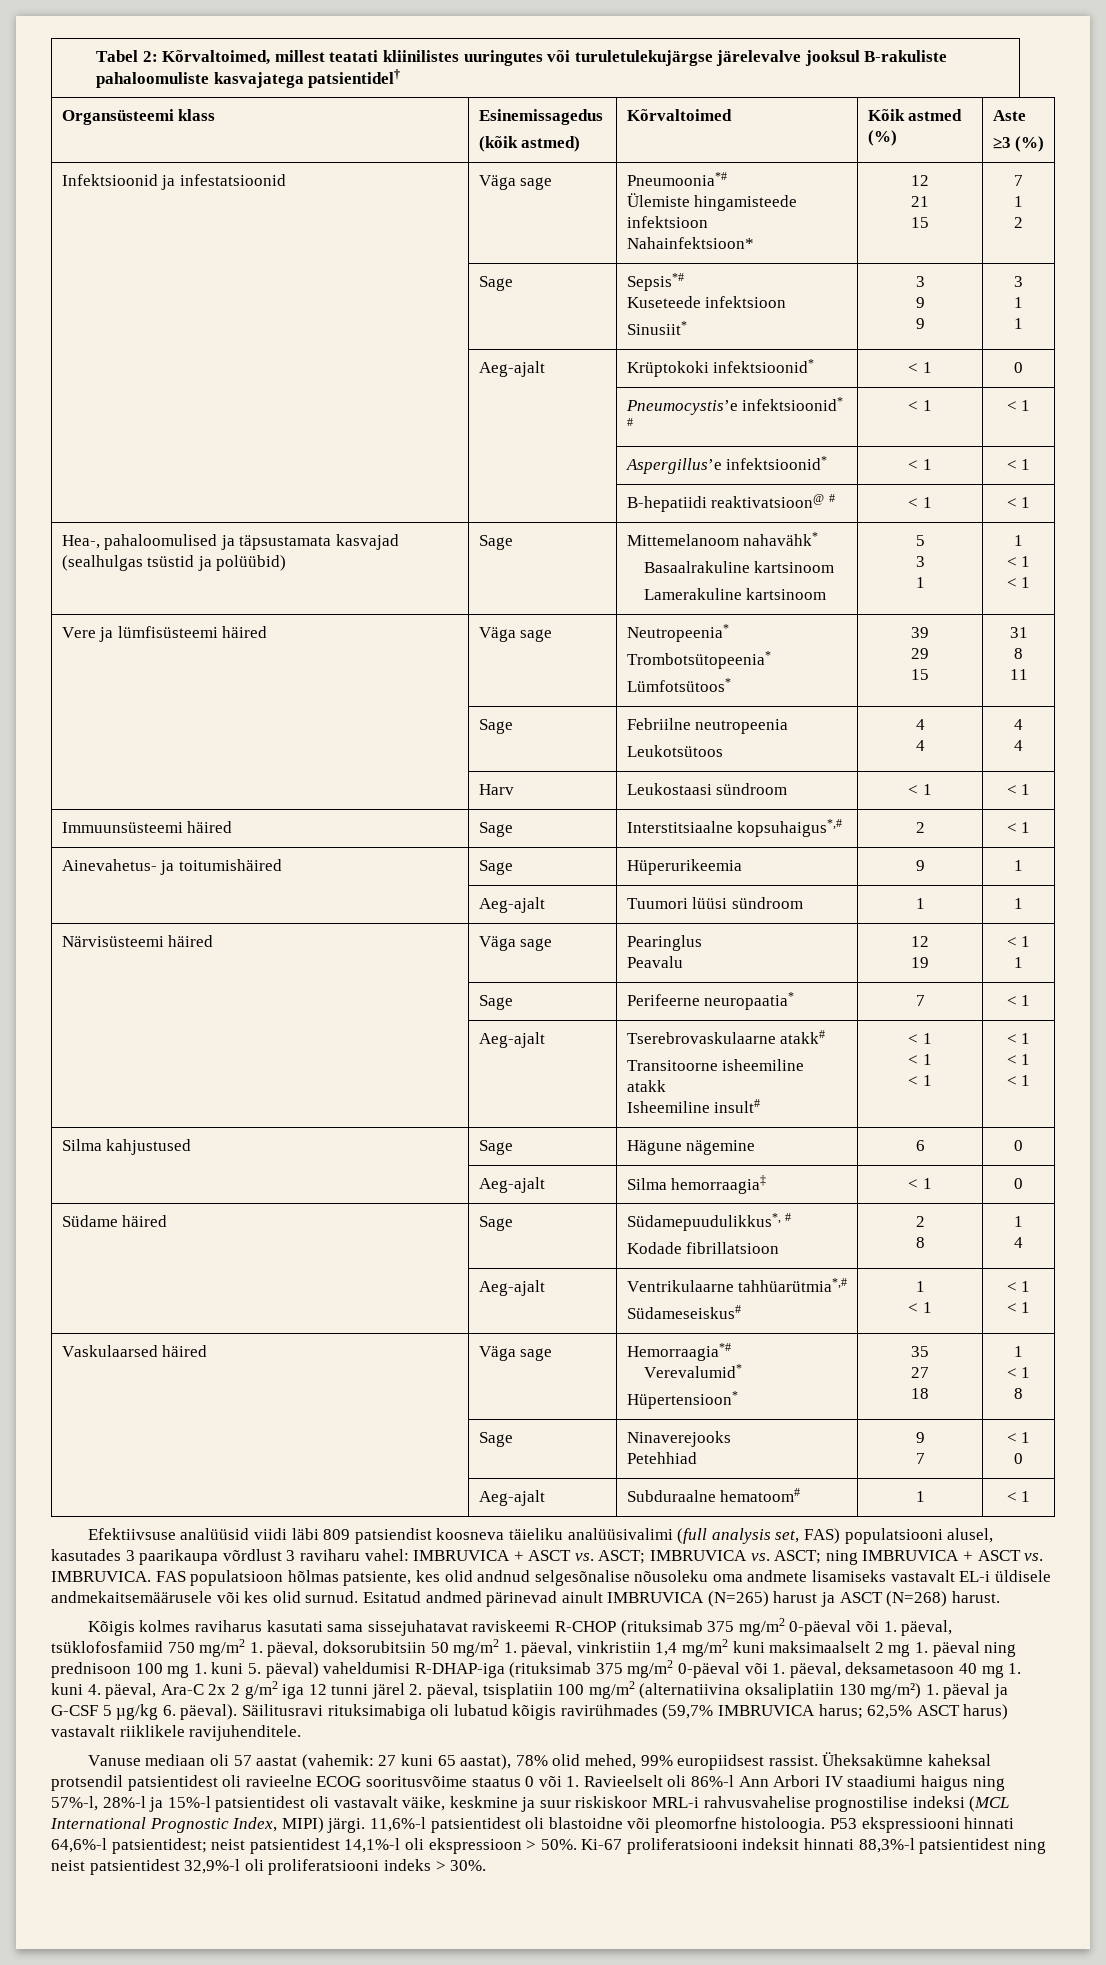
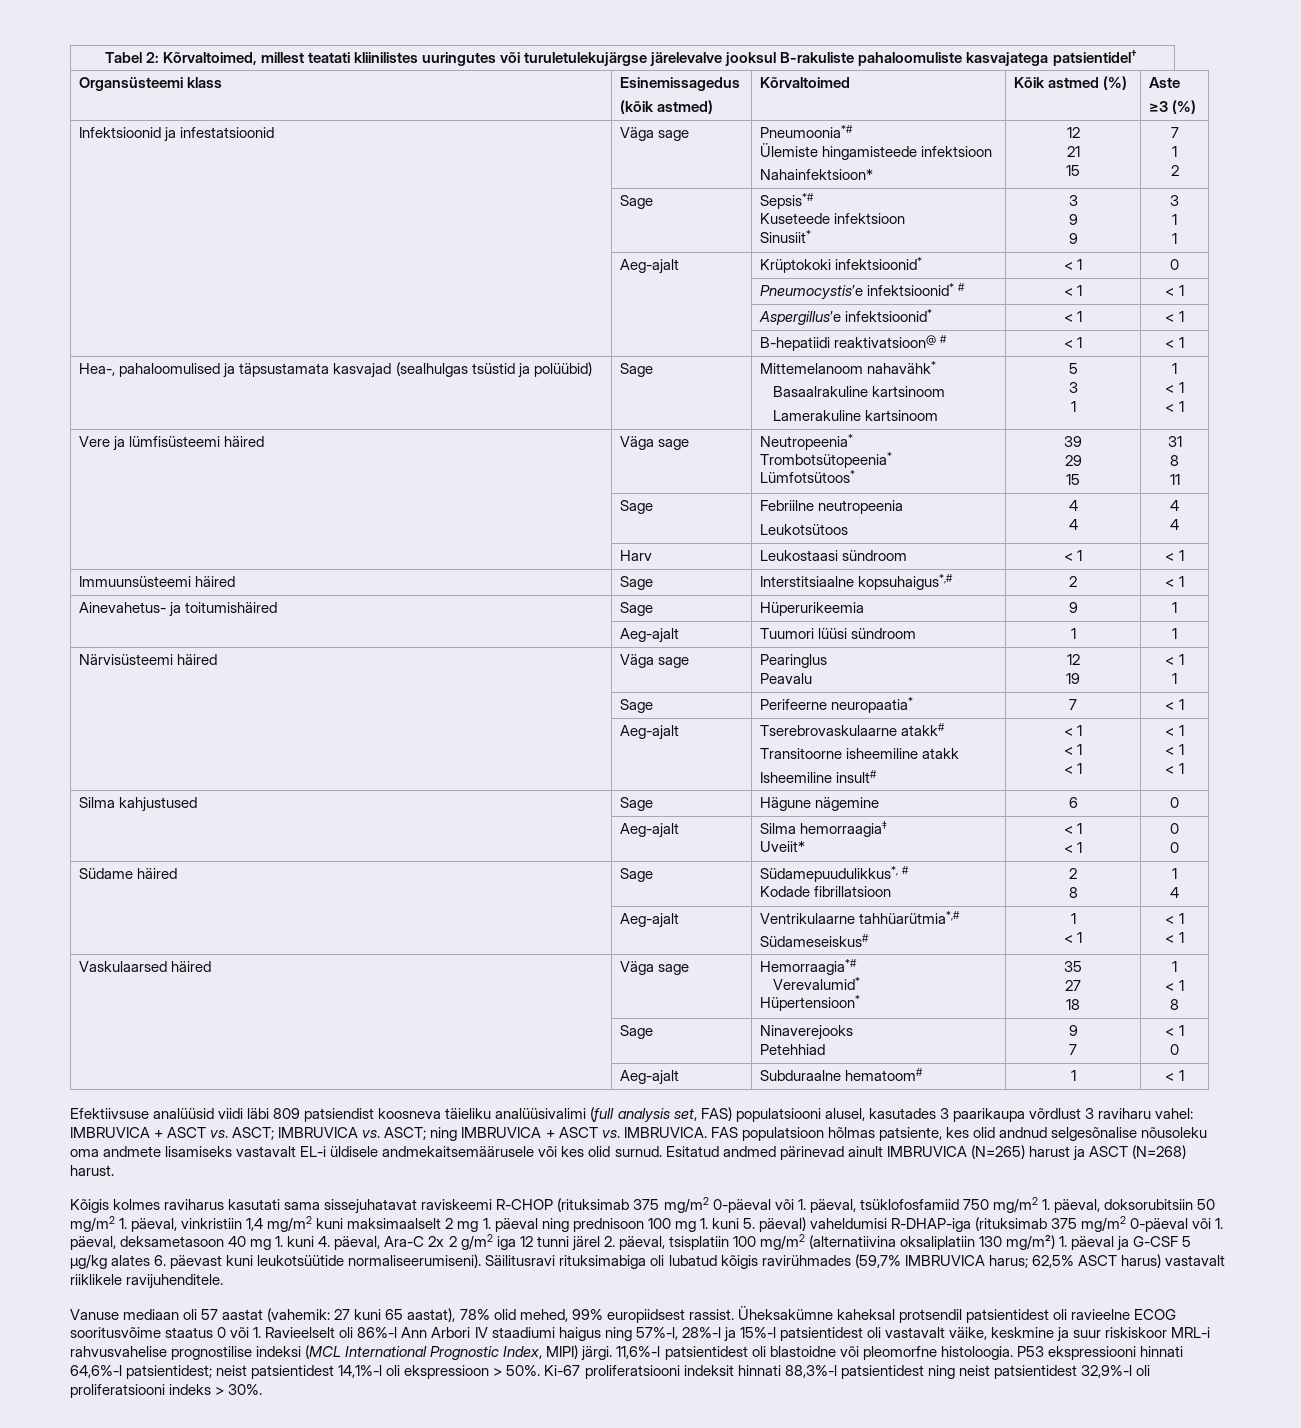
- | Aeg-ajalt | Silma hemorraagia‡ | < 1 | 0
+ | Aeg-ajalt | Silma hemorraagia‡
+ Uveiit* | < 1
+ < 1 | 0
+ 0
- Kõigis kolmes raviharus kasutati sama sissejuhatavat raviskeemi R-CHOP (rituksimab 375 mg/m2 0-päeval või 1. päeval, tsüklofosfamiid 750 mg/m2 1. päeval, doksorubitsiin 50 mg/m2 1. päeval, vinkristiin 1,4 mg/m2 kuni maksimaalselt 2 mg 1. päeval ning prednisoon 100 mg 1. kuni 5. päeval) vaheldumisi R-DHAP-iga (rituksimab 375 mg/m2 0-päeval või 1. päeval, deksametasoon 40 mg 1. kuni 4. päeval, Ara-C 2x 2 g/m2 iga 12 tunni järel 2. päeval, tsisplatiin 100 mg/m2 (alternatiivina oksaliplatiin 130 mg/m²) 1. päeval ja G-CSF 5 µg/kg 6. päeval).
+ Kõigis kolmes raviharus kasutati sama sissejuhatavat raviskeemi R-CHOP (rituksimab 375 mg/m2 0-päeval või 1. päeval, tsüklofosfamiid 750 mg/m2 1. päeval, doksorubitsiin 50 mg/m2 1. päeval, vinkristiin 1,4 mg/m2 kuni maksimaalselt 2 mg 1. päeval ning prednisoon 100 mg 1. kuni 5. päeval) vaheldumisi R-DHAP-iga (rituksimab 375 mg/m2 0-päeval või 1. päeval, deksametasoon 40 mg 1. kuni 4. päeval, Ara-C 2x 2 g/m2 iga 12 tunni järel 2. päeval, tsisplatiin 100 mg/m2 (alternatiivina oksaliplatiin 130 mg/m²) 1. päeval ja G-CSF 5 µg/kg alates 6. päevast kuni leukotsüütide normaliseerumiseni).

